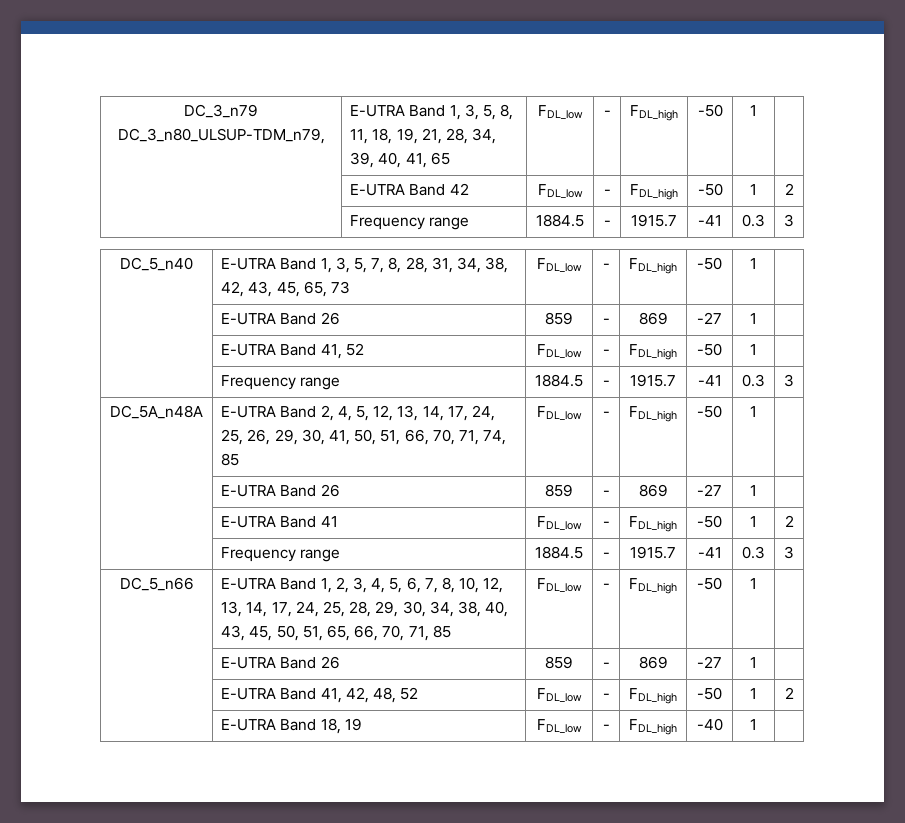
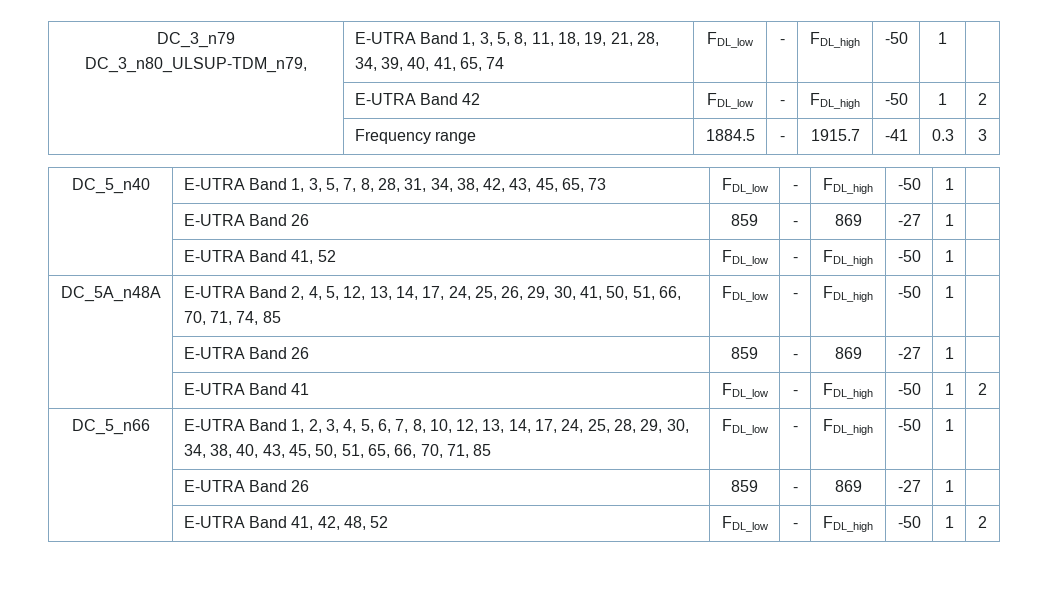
- DC_3_n79 DC_3_n80_ULSUP-TDM_n79, | E-UTRA Band 1, 3, 5, 8, 11, 18, 19, 21, 28, 34, 39, 40, 41, 65 | FDL_low | - | FDL_high | -50 | 1 |
+ DC_3_n79 DC_3_n80_ULSUP-TDM_n79, | E-UTRA Band 1, 3, 5, 8, 11, 18, 19, 21, 28, 34, 39, 40, 41, 65, 74 | FDL_low | - | FDL_high | -50 | 1 |
  | E-UTRA Band 41, 52 | FDL_low | - | FDL_high | -50 | 1 |
- | Frequency range | 1884.5 | - | 1915.7 | -41 | 0.3 | 3
  | E-UTRA Band 41 | FDL_low | - | FDL_high | -50 | 1 | 2
- | Frequency range | 1884.5 | - | 1915.7 | -41 | 0.3 | 3
- | E-UTRA Band 18, 19 | FDL_low | - | FDL_high | -40 | 1 |

